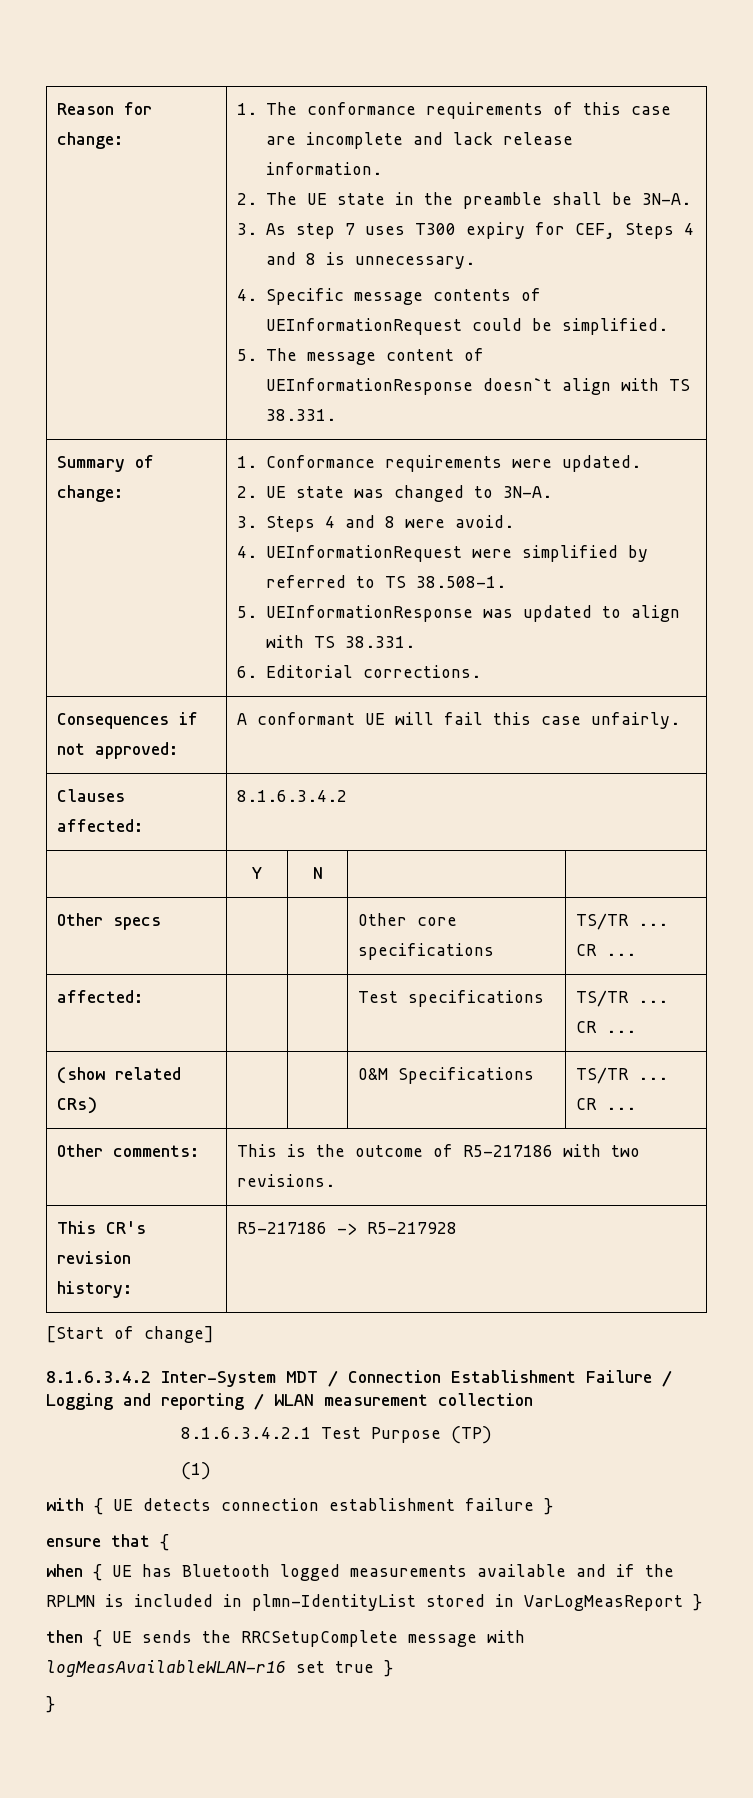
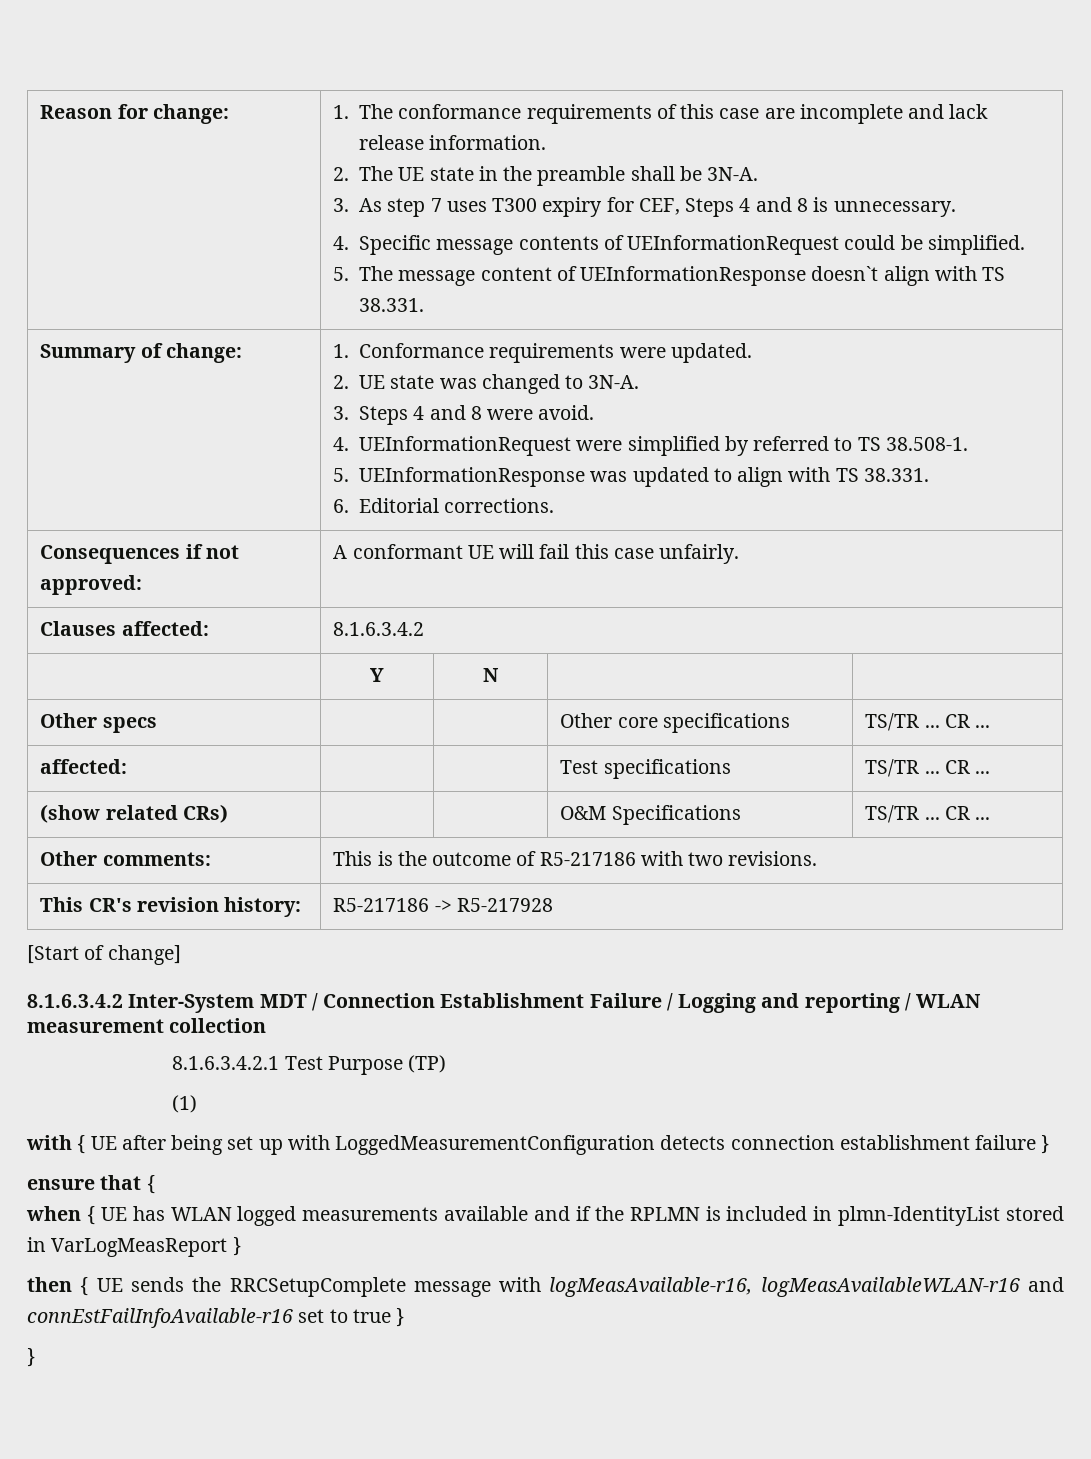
- with { UE detects connection establishment failure }
+ with { UE after being set up with LoggedMeasurementConfiguration detects connection establishment failure }
- when { UE has Bluetooth logged measurements available and if the RPLMN is included in plmn-IdentityList stored in VarLogMeasReport }
+ when { UE has WLAN logged measurements available and if the RPLMN is included in plmn-IdentityList stored in VarLogMeasReport }
- then { UE sends the RRCSetupComplete message with logMeasAvailableWLAN-r16 set true }
+ then { UE sends the RRCSetupComplete message with logMeasAvailable-r16, logMeasAvailableWLAN-r16 and connEstFailInfoAvailable-r16 set to true }

